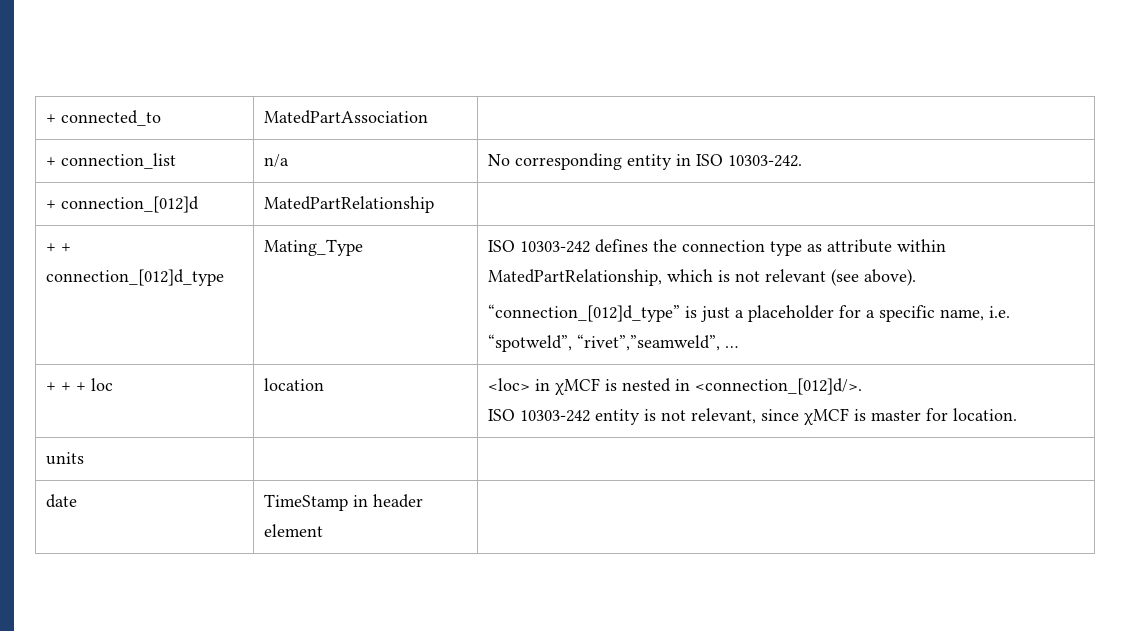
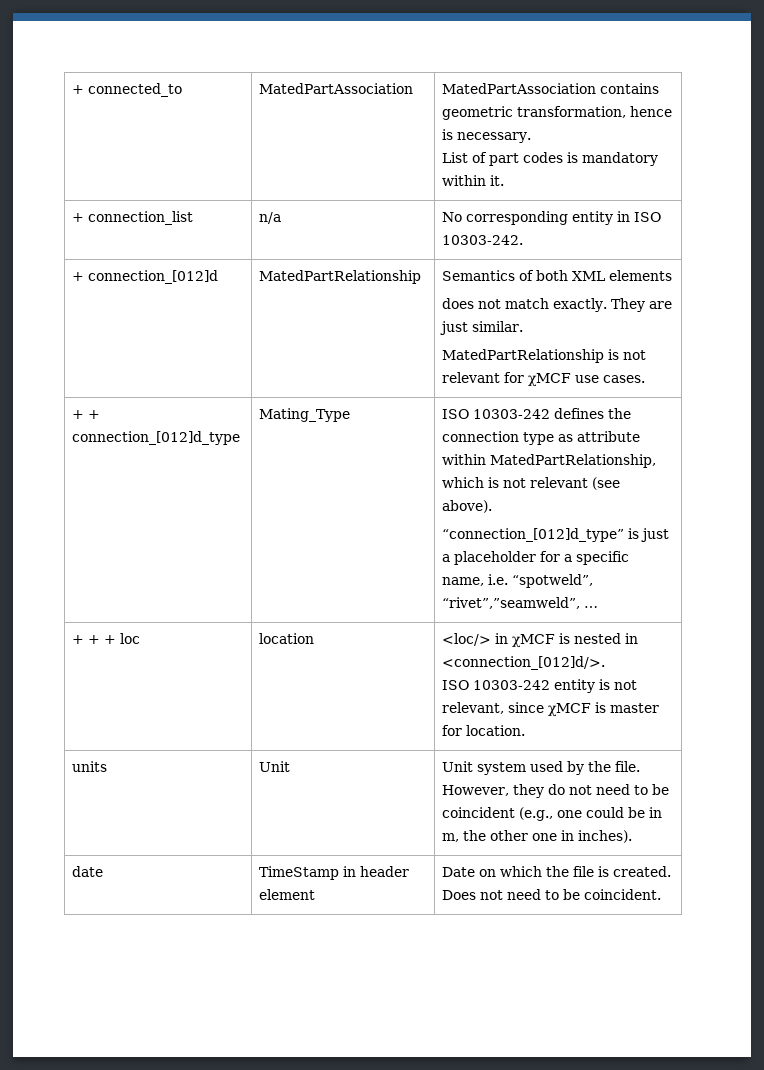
- + connected_to | MatedPartAssociation |
+ + connected_to | MatedPartAssociation | MatedPartAssociation contains geometric transformation, hence is necessary.
+ List of part codes is mandatory within it.
- + connection_[012]d | MatedPartRelationship |
+ + connection_[012]d | MatedPartRelationship | Semantics of both XML elements
+ does not match exactly. They are just similar.
+ MatedPartRelationship is not relevant for χMCF use cases.
- + + + loc | location | <loc> in χMCF is nested in <connection_[012]d/>.
+ + + + loc | location | <loc/> in χMCF is nested in <connection_[012]d/>.
- units | |
+ units | Unit | Unit system used by the file. However, they do not need to be coincident (e.g., one could be in m, the other one in inches).
- date | TimeStamp in header element |
+ date | TimeStamp in header element | Date on which the file is created. Does not need to be coincident.

